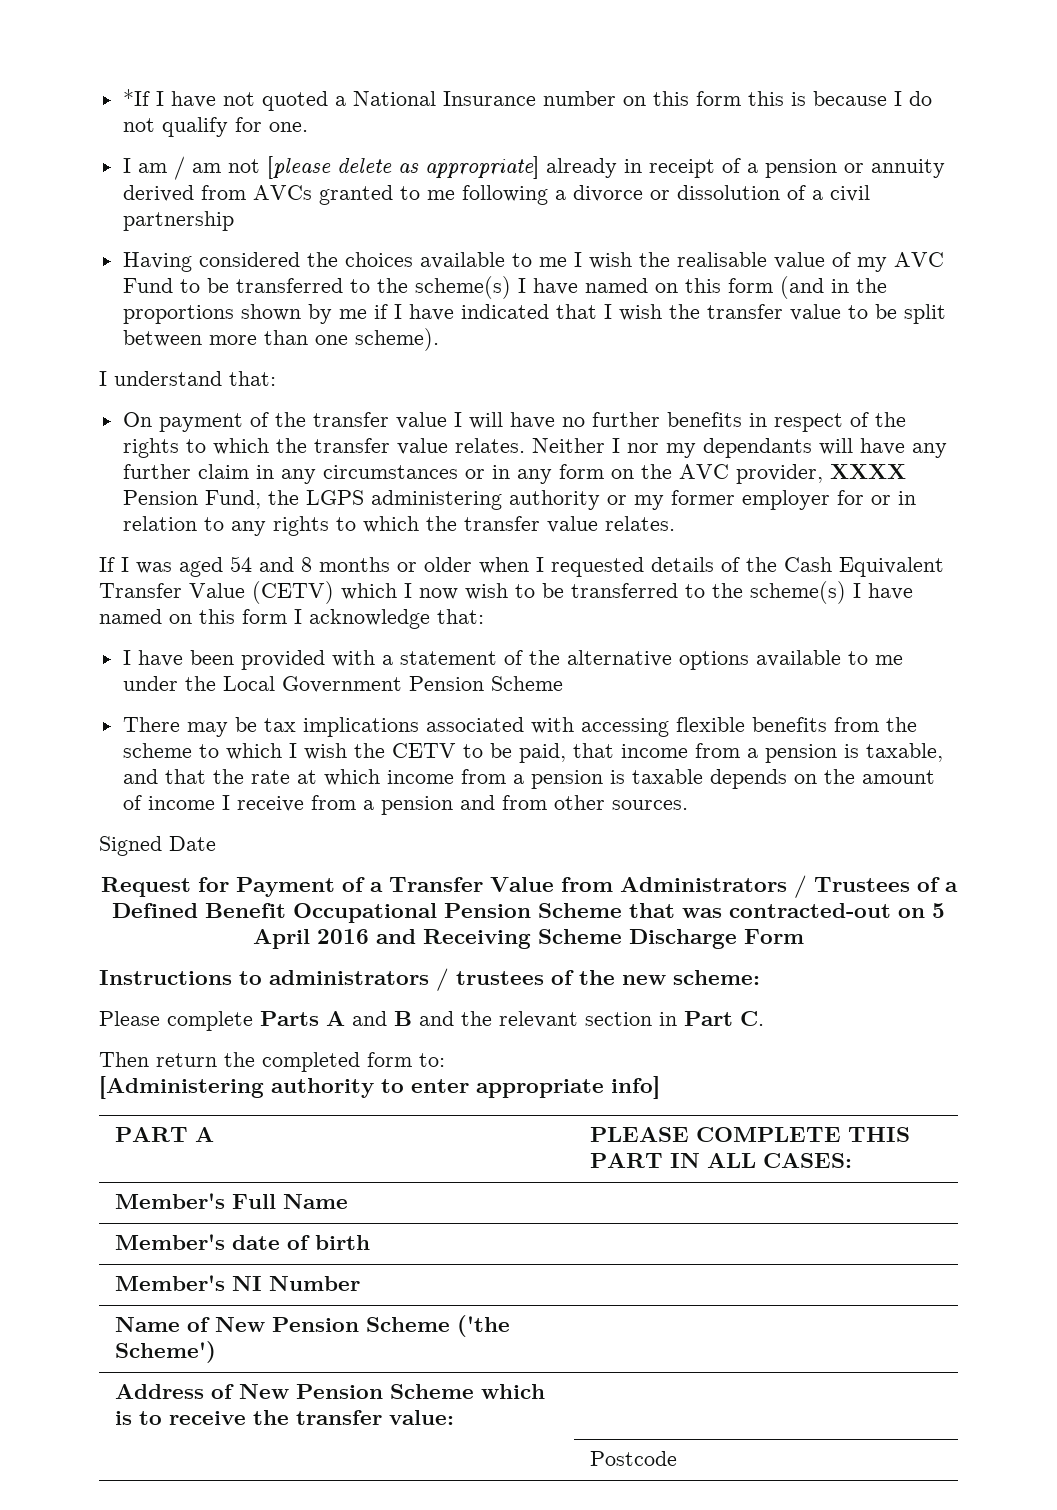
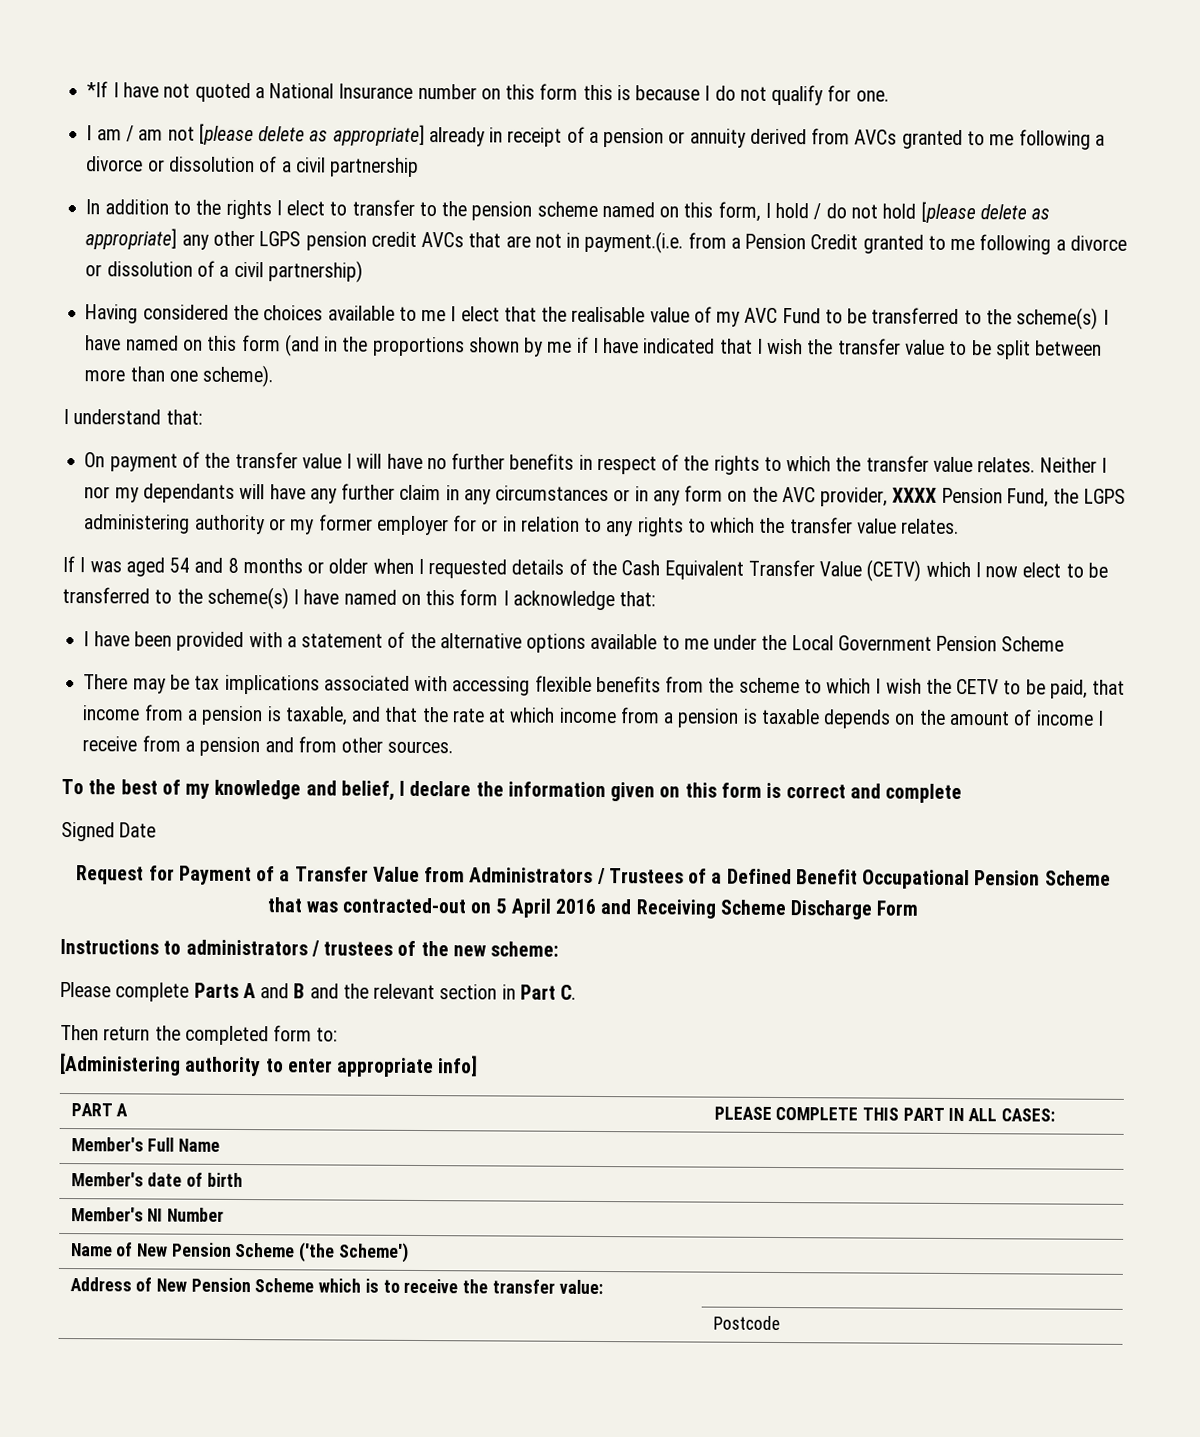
+ In addition to the rights I elect to transfer to the pension scheme named on this form, I hold / do not hold [please delete as appropriate] any other LGPS pension credit AVCs that are not in payment.(i.e. from a Pension Credit granted to me following a divorce or dissolution of a civil partnership)
- Having considered the choices available to me I wish the realisable value of my AVC Fund to be transferred to the scheme(s) I have named on this form (and in the proportions shown by me if I have indicated that I wish the transfer value to be split between more than one scheme).
+ Having considered the choices available to me I elect that the realisable value of my AVC Fund to be transferred to the scheme(s) I have named on this form (and in the proportions shown by me if I have indicated that I wish the transfer value to be split between more than one scheme).
- If I was aged 54 and 8 months or older when I requested details of the Cash Equivalent Transfer Value (CETV) which I now wish to be transferred to the scheme(s) I have named on this form I acknowledge that:
+ If I was aged 54 and 8 months or older when I requested details of the Cash Equivalent Transfer Value (CETV) which I now elect to be transferred to the scheme(s) I have named on this form I acknowledge that:
+ To the best of my knowledge and belief, I declare the information given on this form is correct and complete

